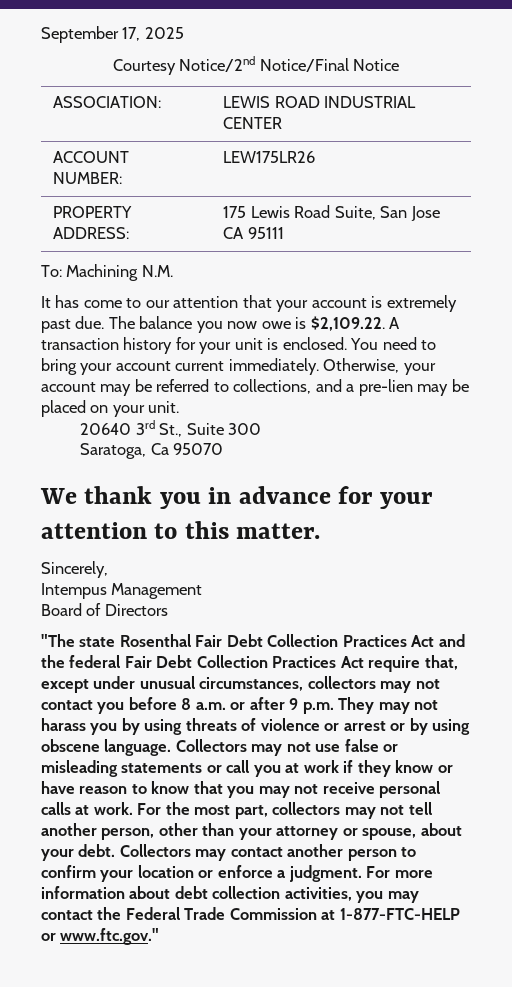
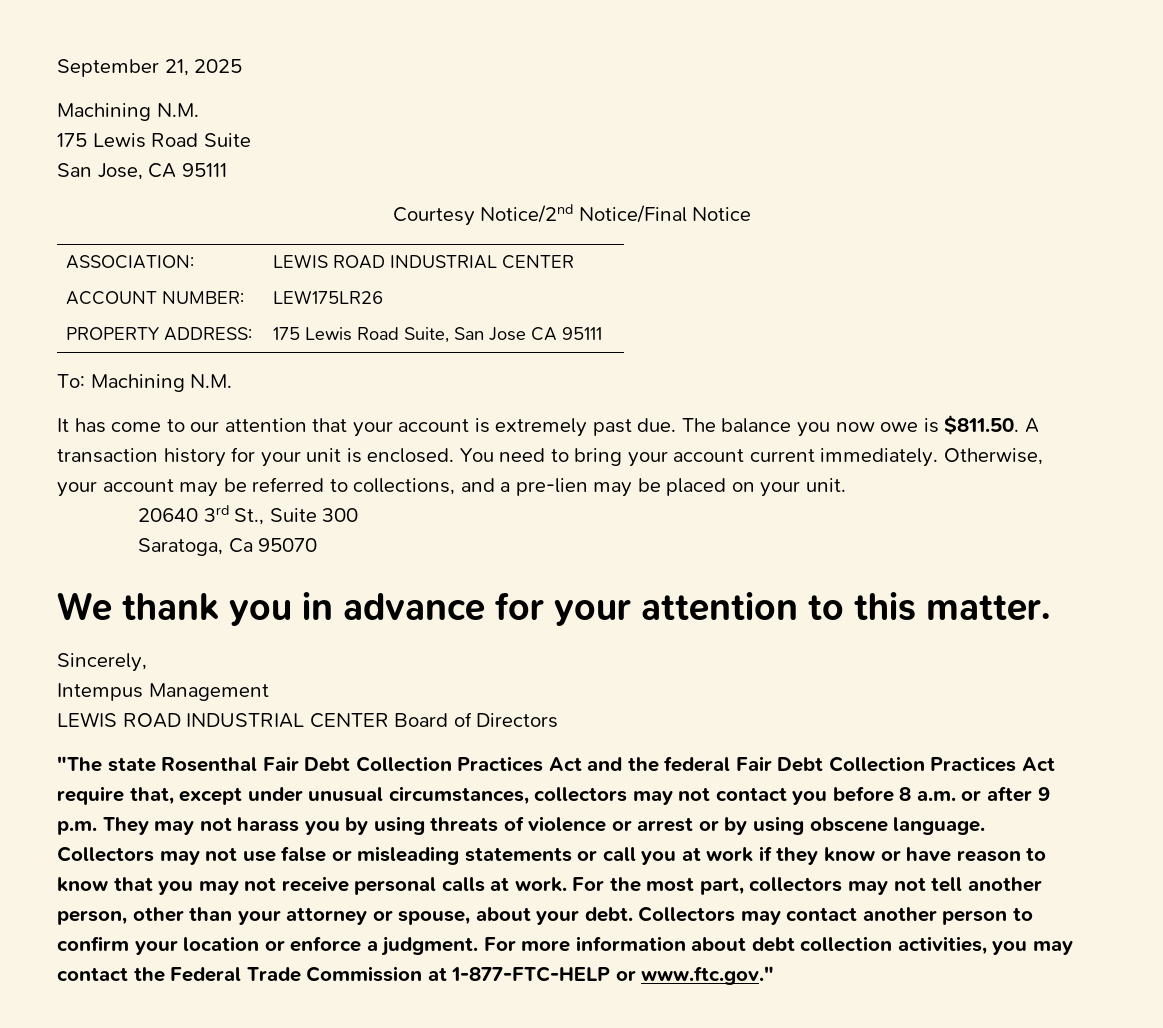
- September 17, 2025
+ September 21, 2025
+ Machining N.M.
+ 175 Lewis Road Suite
+ San Jose, CA 95111
- The balance you now owe is $2,109.22. A transaction history for your unit is enclosed.
+ The balance you now owe is $811.50. A transaction history for your unit is enclosed.
- Board of Directors
+ LEWIS ROAD INDUSTRIAL CENTER Board of Directors

